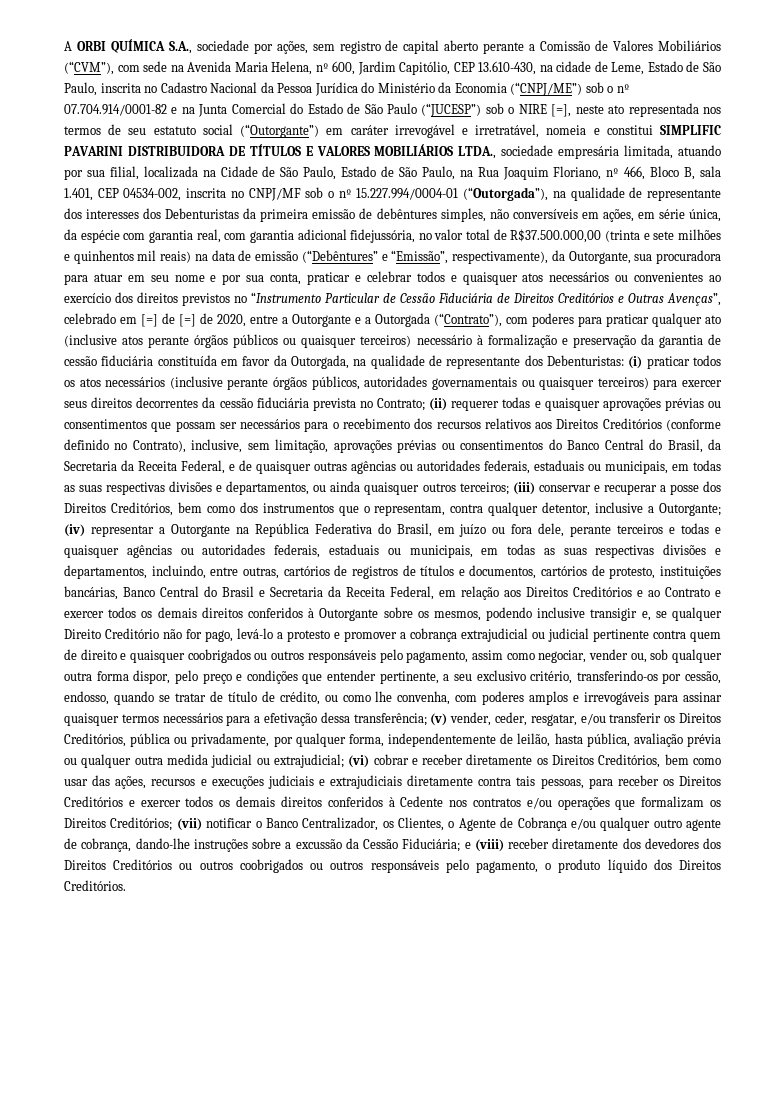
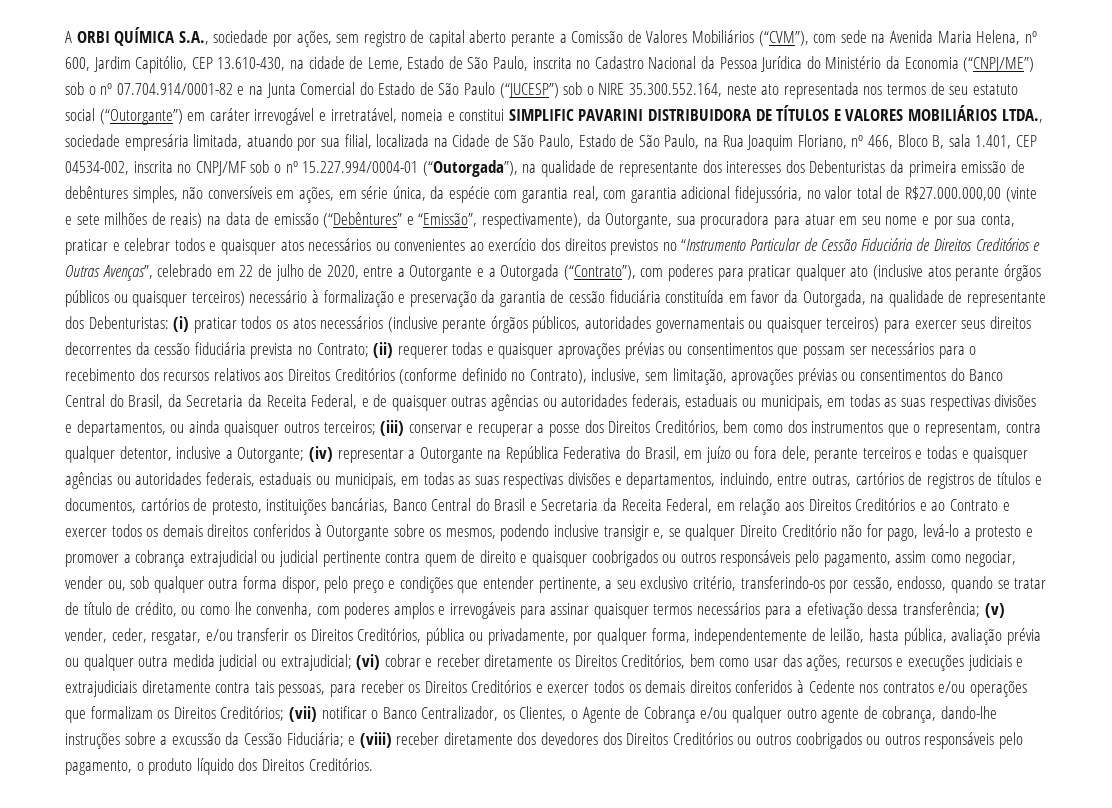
- A ORBI QUÍMICA S.A., sociedade por ações, sem registro de capital aberto perante a Comissão de Valores Mobiliários (“CVM”), com sede na Avenida Maria Helena, nº 600, Jardim Capitólio, CEP 13.610-430, na cidade de Leme, Estado de São Paulo, inscrita no Cadastro Nacional da Pessoa Jurídica do Ministério da Economia (“CNPJ/ME”) sob o nº 07.704.914/0001-82 e na Junta Comercial do Estado de São Paulo (“JUCESP”) sob o NIRE [=], neste ato representada nos termos de seu estatuto social (“Outorgante”) em caráter irrevogável e irretratável, nomeia e constitui SIMPLIFIC PAVARINI DISTRIBUIDORA DE TÍTULOS E VALORES MOBILIÁRIOS LTDA., sociedade empresária limitada, atuando por sua filial, localizada na Cidade de São Paulo, Estado de São Paulo, na Rua Joaquim Floriano, nº 466, Bloco B, sala 1.401, CEP 04534-002, inscrita no CNPJ/MF sob o nº 15.227.994/0004-01 (“Outorgada”), na qualidade de representante dos interesses dos Debenturistas da primeira emissão de debêntures simples, não conversíveis em ações, em série única, da espécie com garantia real, com garantia adicional fidejussória, no valor total de R$37.500.000,00 (trinta e sete milhões e quinhentos mil reais) na data de emissão (“Debêntures” e “Emissão”, respectivamente), da Outorgante, sua procuradora para atuar em seu nome e por sua conta, praticar e celebrar todos e quaisquer atos necessários ou convenientes ao exercício dos direitos previstos no “Instrumento Particular de Cessão Fiduciária de Direitos Creditórios e Outras Avenças”, celebrado em [=] de [=] de 2020, entre a Outorgante e a Outorgada (“Contrato”), com poderes para praticar qualquer ato (inclusive atos perante órgãos públicos ou quaisquer terceiros) necessário à formalização e preservação da garantia de cessão fiduciária constituída em favor da Outorgada, na qualidade de representante dos Debenturistas:
+ A ORBI QUÍMICA S.A., sociedade por ações, sem registro de capital aberto perante a Comissão de Valores Mobiliários (“CVM”), com sede na Avenida Maria Helena, nº 600, Jardim Capitólio, CEP 13.610-430, na cidade de Leme, Estado de São Paulo, inscrita no Cadastro Nacional da Pessoa Jurídica do Ministério da Economia (“CNPJ/ME”) sob o nº 07.704.914/0001-82 e na Junta Comercial do Estado de São Paulo (“JUCESP”) sob o NIRE 35.300.552.164, neste ato representada nos termos de seu estatuto social (“Outorgante”) em caráter irrevogável e irretratável, nomeia e constitui SIMPLIFIC PAVARINI DISTRIBUIDORA DE TÍTULOS E VALORES MOBILIÁRIOS LTDA., sociedade empresária limitada, atuando por sua filial, localizada na Cidade de São Paulo, Estado de São Paulo, na Rua Joaquim Floriano, nº 466, Bloco B, sala 1.401, CEP 04534-002, inscrita no CNPJ/MF sob o nº 15.227.994/0004-01 (“Outorgada”), na qualidade de representante dos interesses dos Debenturistas da primeira emissão de debêntures simples, não conversíveis em ações, em série única, da espécie com garantia real, com garantia adicional fidejussória, no valor total de R$27.000.000,00 (vinte e sete milhões de reais) na data de emissão (“Debêntures” e “Emissão”, respectivamente), da Outorgante, sua procuradora para atuar em seu nome e por sua conta, praticar e celebrar todos e quaisquer atos necessários ou convenientes ao exercício dos direitos previstos no “Instrumento Particular de Cessão Fiduciária de Direitos Creditórios e Outras Avenças”, celebrado em 22 de julho de 2020, entre a Outorgante e a Outorgada (“Contrato”), com poderes para praticar qualquer ato (inclusive atos perante órgãos públicos ou quaisquer terceiros) necessário à formalização e preservação da garantia de cessão fiduciária constituída em favor da Outorgada, na qualidade de representante dos Debenturistas:

